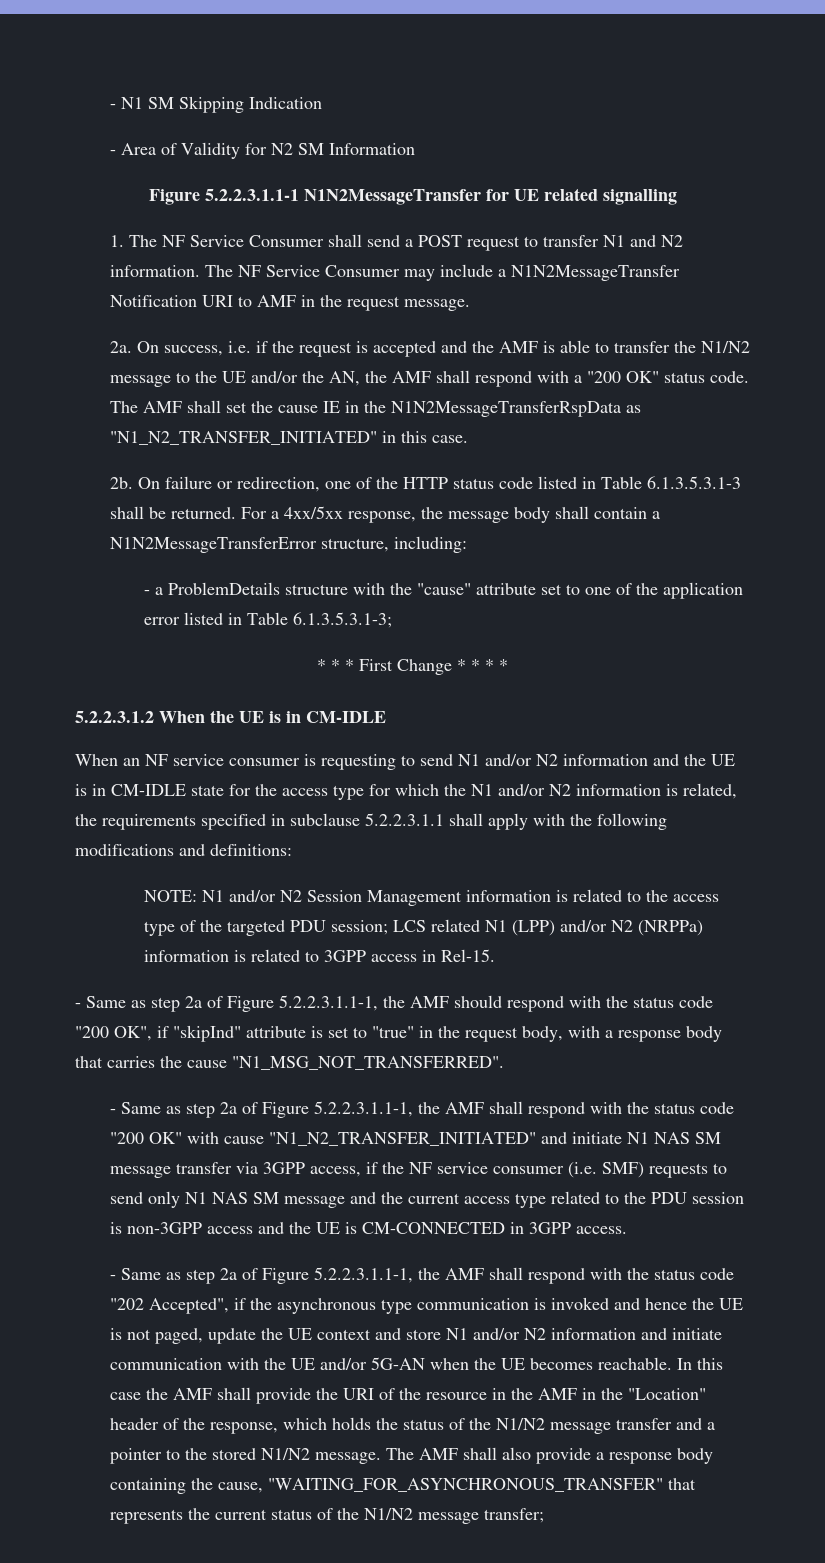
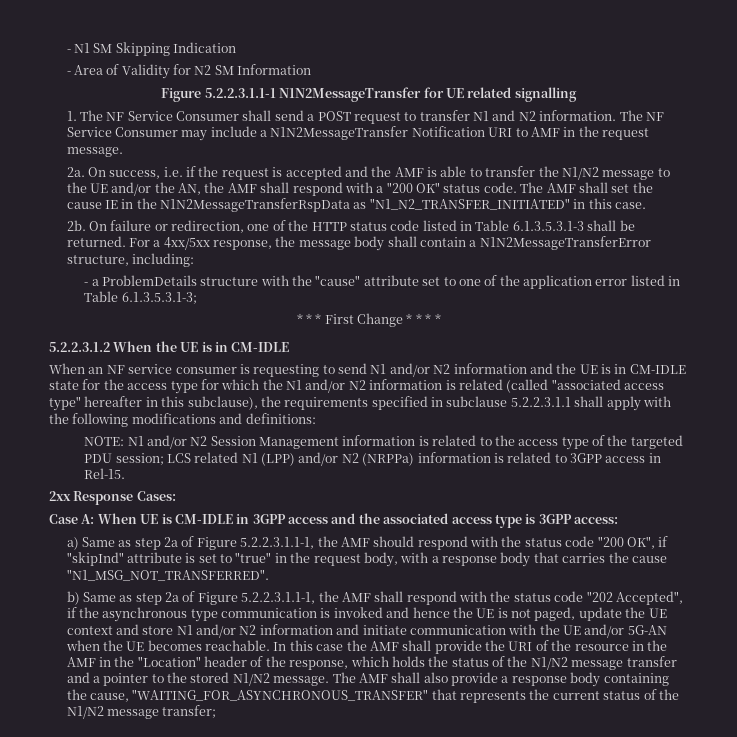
- When an NF service consumer is requesting to send N1 and/or N2 information and the UE is in CM-IDLE state for the access type for which the N1 and/or N2 information is related, the requirements specified in subclause 5.2.2.3.1.1 shall apply with the following modifications and definitions:
+ When an NF service consumer is requesting to send N1 and/or N2 information and the UE is in CM-IDLE state for the access type for which the N1 and/or N2 information is related (called "associated access type" hereafter in this subclause), the requirements specified in subclause 5.2.2.3.1.1 shall apply with the following modifications and definitions:
- - Same as step 2a of Figure 5.2.2.3.1.1-1, the AMF should respond with the status code "200 OK", if "skipInd" attribute is set to "true" in the request body, with a response body that carries the cause "N1_MSG_NOT_TRANSFERRED".
+ 2xx Response Cases:
+ Case A: When UE is CM-IDLE in 3GPP access and the associated access type is 3GPP access:
+ a) Same as step 2a of Figure 5.2.2.3.1.1-1, the AMF should respond with the status code "200 OK", if "skipInd" attribute is set to "true" in the request body, with a response body that carries the cause "N1_MSG_NOT_TRANSFERRED".
- - Same as step 2a of Figure 5.2.2.3.1.1-1, the AMF shall respond with the status code "200 OK" with cause "N1_N2_TRANSFER_INITIATED" and initiate N1 NAS SM message transfer via 3GPP access, if the NF service consumer (i.e. SMF) requests to send only N1 NAS SM message and the current access type related to the PDU session is non-3GPP access and the UE is CM-CONNECTED in 3GPP access.
- - Same as step 2a of Figure 5.2.2.3.1.1-1, the AMF shall respond with the status code "202 Accepted", if the asynchronous type communication is invoked and hence the UE is not paged, update the UE context and store N1 and/or N2 information and initiate communication with the UE and/or 5G-AN when the UE becomes reachable.
+ b) Same as step 2a of Figure 5.2.2.3.1.1-1, the AMF shall respond with the status code "202 Accepted", if the asynchronous type communication is invoked and hence the UE is not paged, update the UE context and store N1 and/or N2 information and initiate communication with the UE and/or 5G-AN when the UE becomes reachable.

